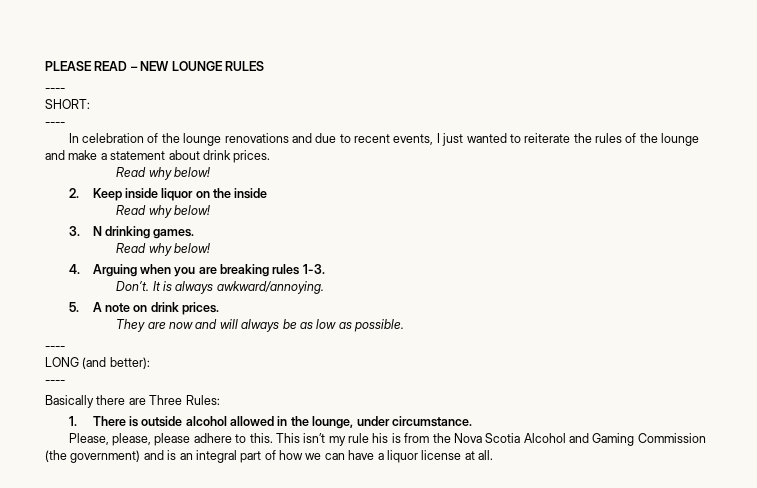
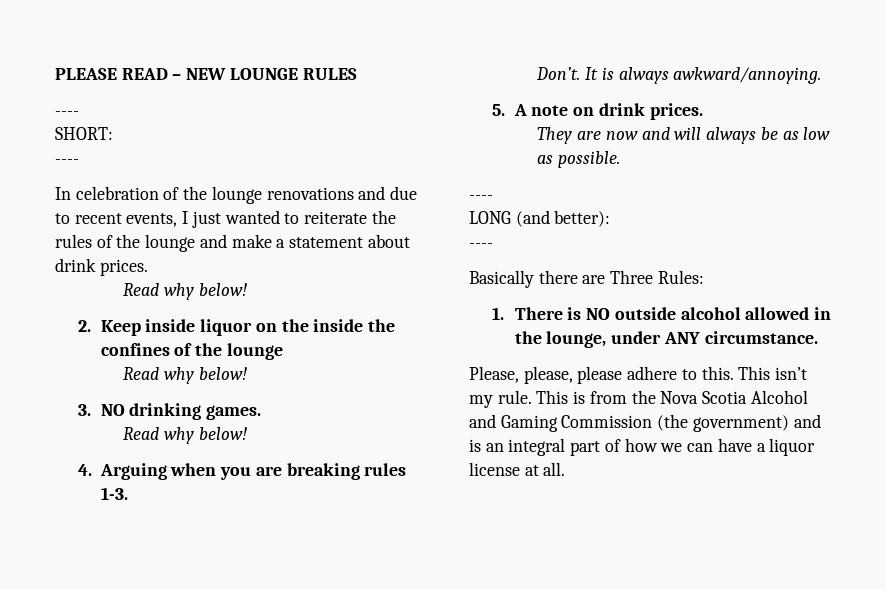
- 2. Keep inside liquor on the inside
+ 2. Keep inside liquor on the inside the confines of the lounge
- 3. N drinking games.
+ 3. NO drinking games.
- 1. There is outside alcohol allowed in the lounge, under circumstance.
+ 1. There is NO outside alcohol allowed in the lounge, under ANY circumstance.
- This isn’t my rule his is from the Nova Scotia Alcohol and Gaming Commission (the government) and is an integral part of how we can have a liquor license at all.
+ This isn’t my rule. This is from the Nova Scotia Alcohol and Gaming Commission (the government) and is an integral part of how we can have a liquor license at all.

